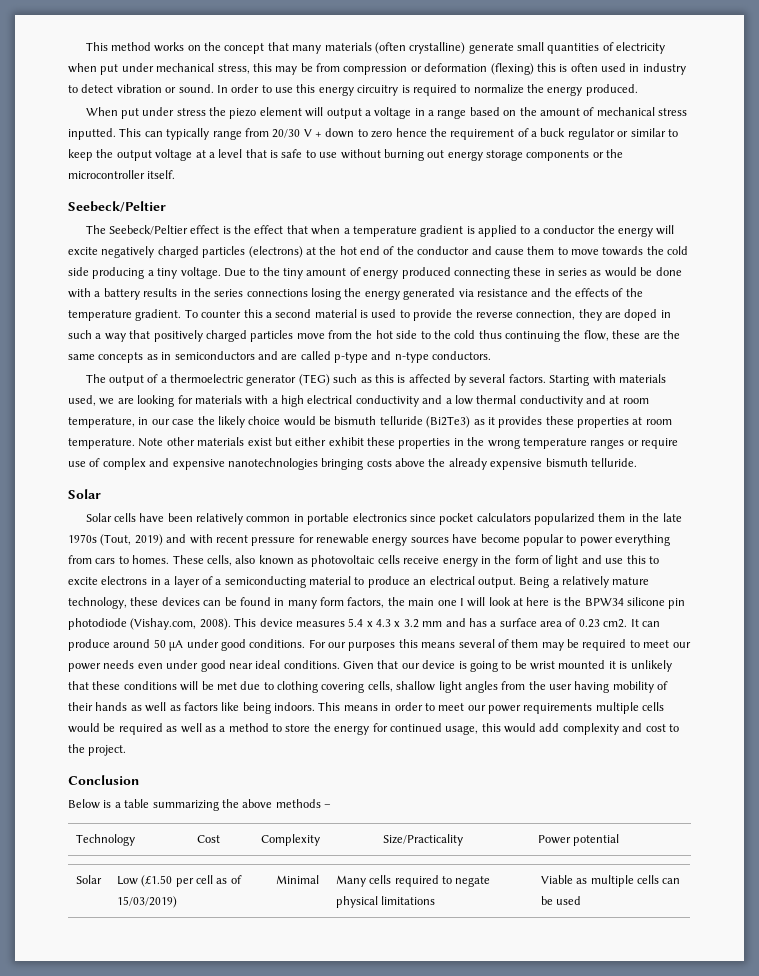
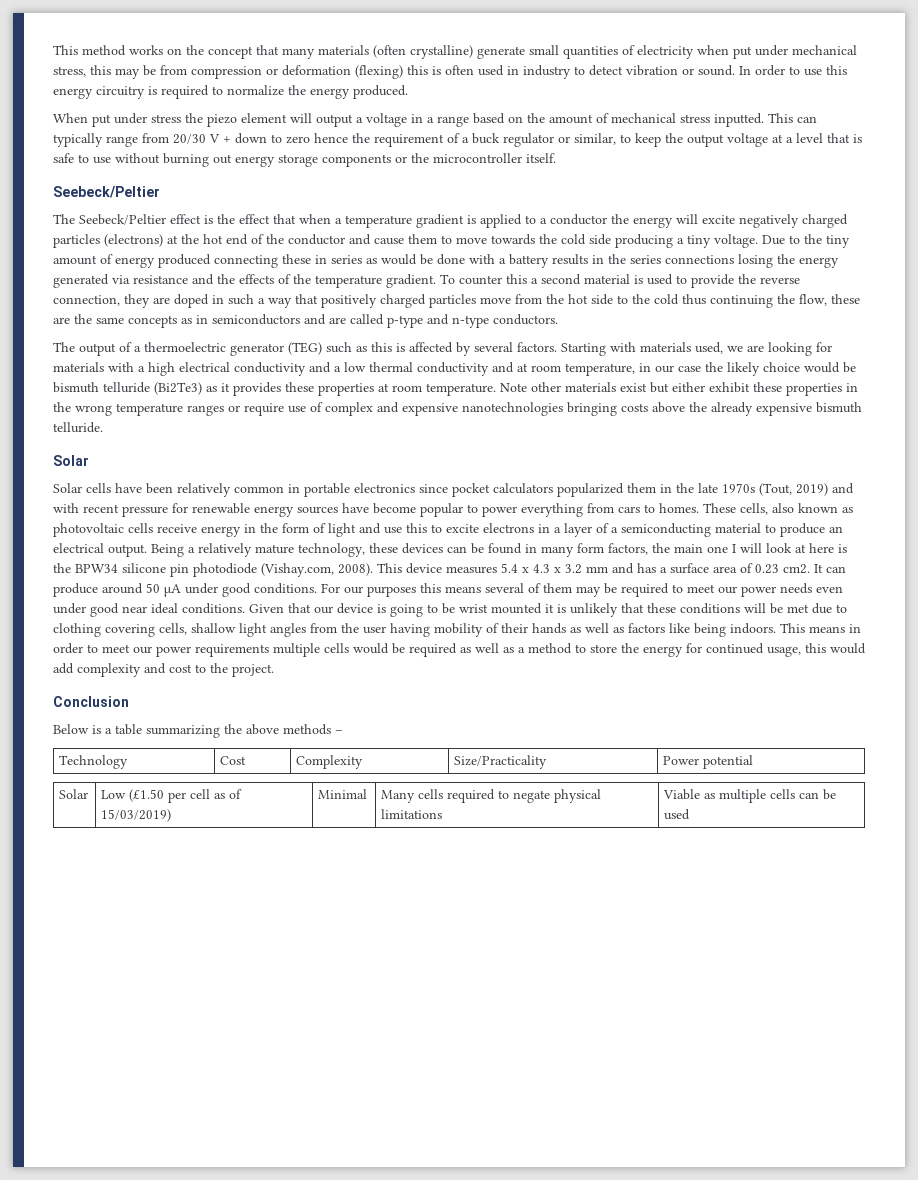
- This can typically range from 20/30 V + down to zero hence the requirement of a buck regulator or similar to keep the output voltage at a level that is safe to use without burning out energy storage components or the microcontroller itself.
+ This can typically range from 20/30 V + down to zero hence the requirement of a buck regulator or similar, to keep the output voltage at a level that is safe to use without burning out energy storage components or the microcontroller itself.

